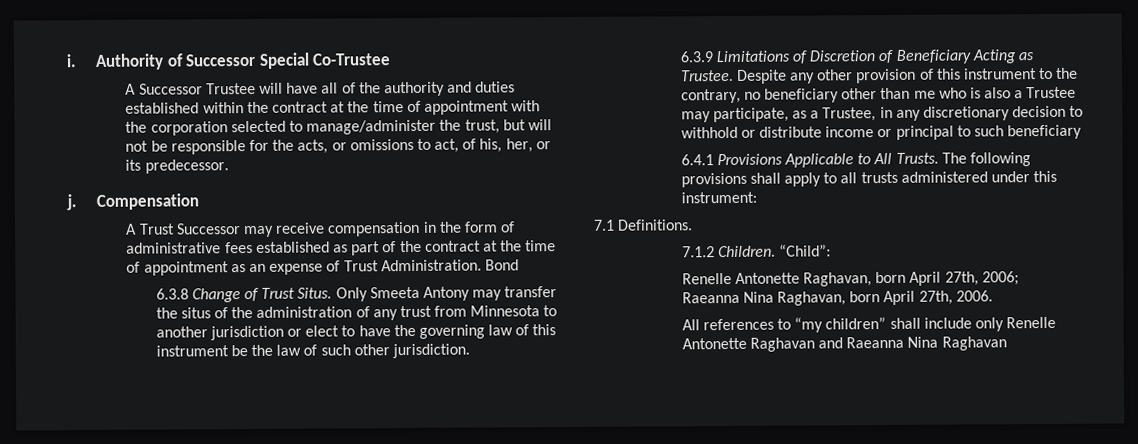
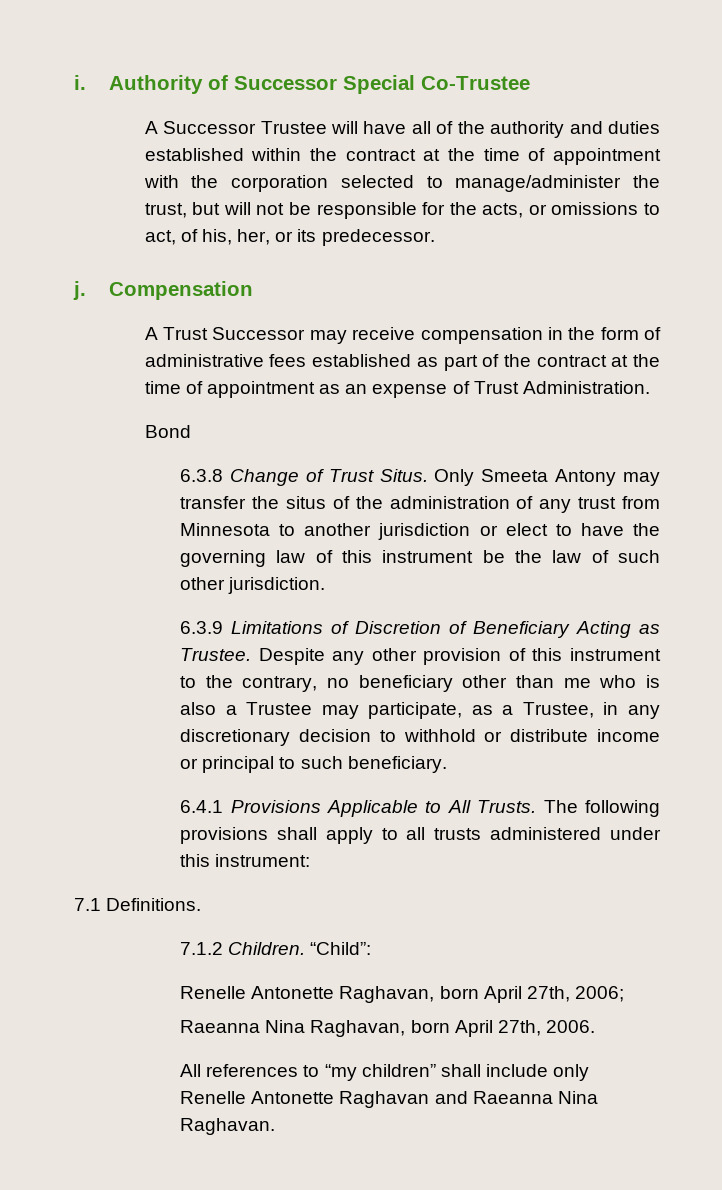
- A Trust Successor may receive compensation in the form of administrative fees established as part of the contract at the time of appointment as an expense of Trust Administration. Bond
+ A Trust Successor may receive compensation in the form of administrative fees established as part of the contract at the time of appointment as an expense of Trust Administration.
+ Bond
- Despite any other provision of this instrument to the contrary, no beneficiary other than me who is also a Trustee may participate, as a Trustee, in any discretionary decision to withhold or distribute income or principal to such beneficiary
+ Despite any other provision of this instrument to the contrary, no beneficiary other than me who is also a Trustee may participate, as a Trustee, in any discretionary decision to withhold or distribute income or principal to such beneficiary.
- All references to “my children” shall include only Renelle Antonette Raghavan and Raeanna Nina Raghavan
+ All references to “my children” shall include only Renelle Antonette Raghavan and Raeanna Nina Raghavan.

